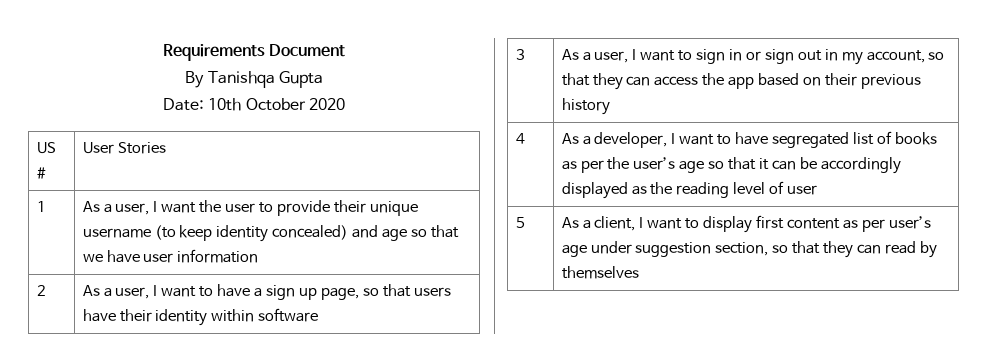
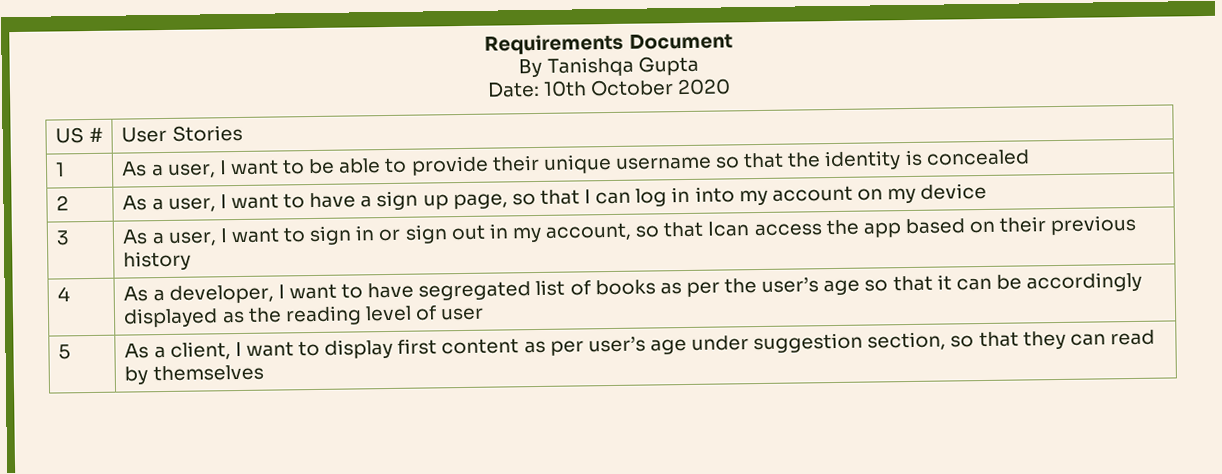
- 1 | As a user, I want the user to provide their unique username (to keep identity concealed) and age so that we have user information
+ 1 | As a user, I want to be able to provide their unique username so that the identity is concealed
- 2 | As a user, I want to have a sign up page, so that users have their identity within software
+ 2 | As a user, I want to have a sign up page, so that I can log in into my account on my device
- 3 | As a user, I want to sign in or sign out in my account, so that they can access the app based on their previous history
+ 3 | As a user, I want to sign in or sign out in my account, so that Ican access the app based on their previous history

